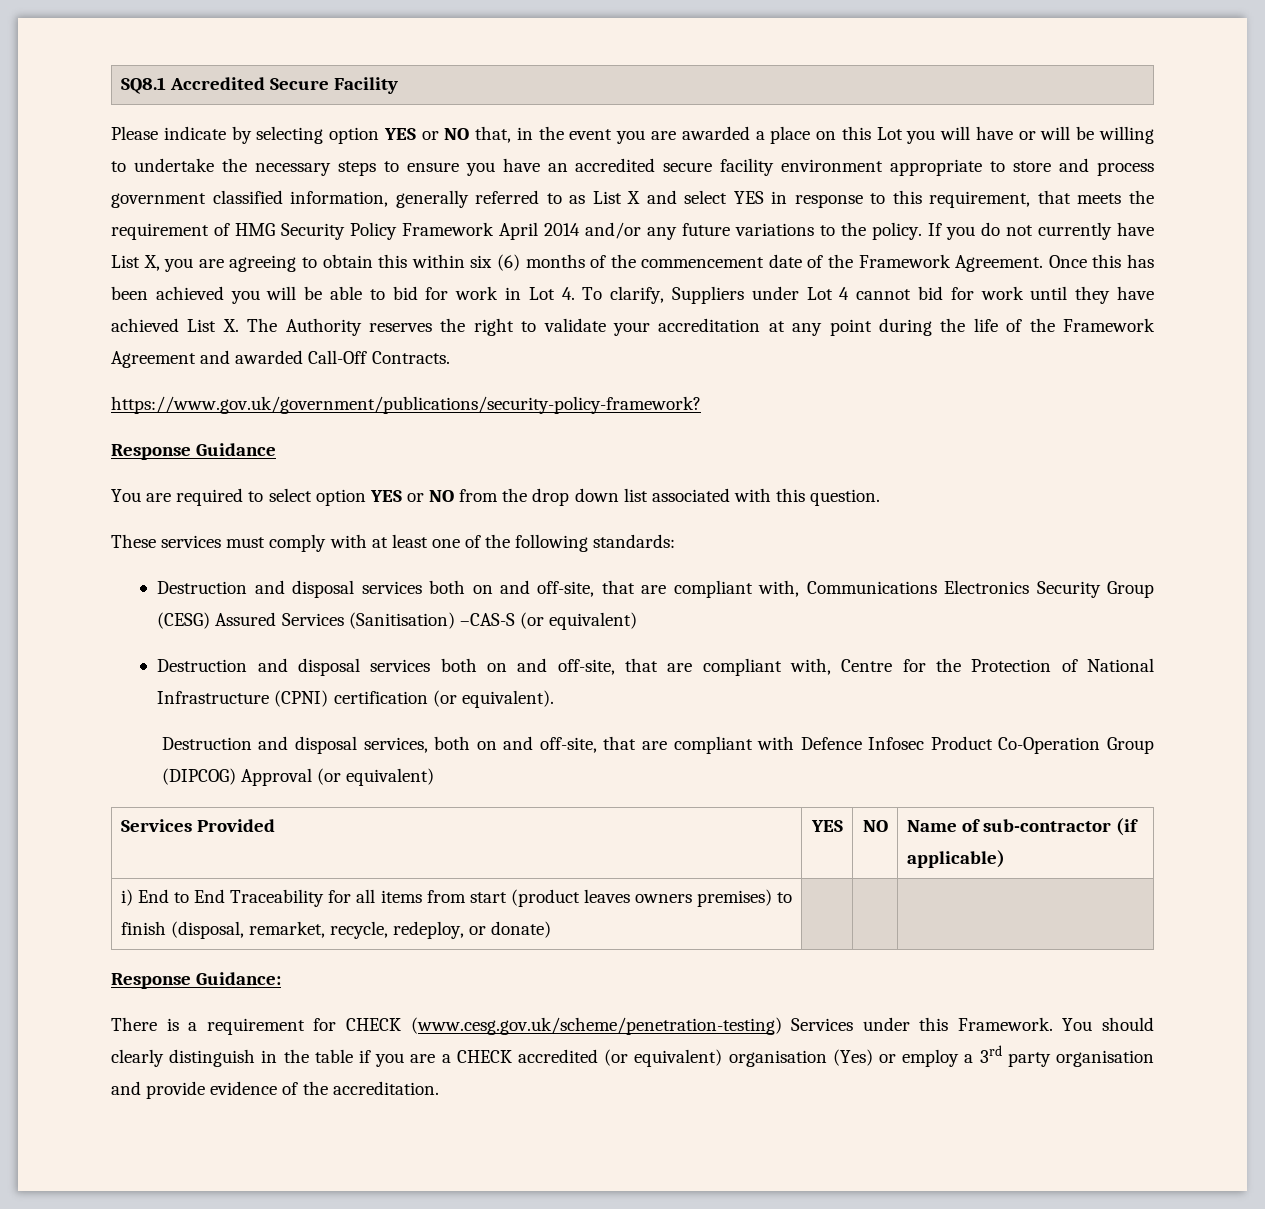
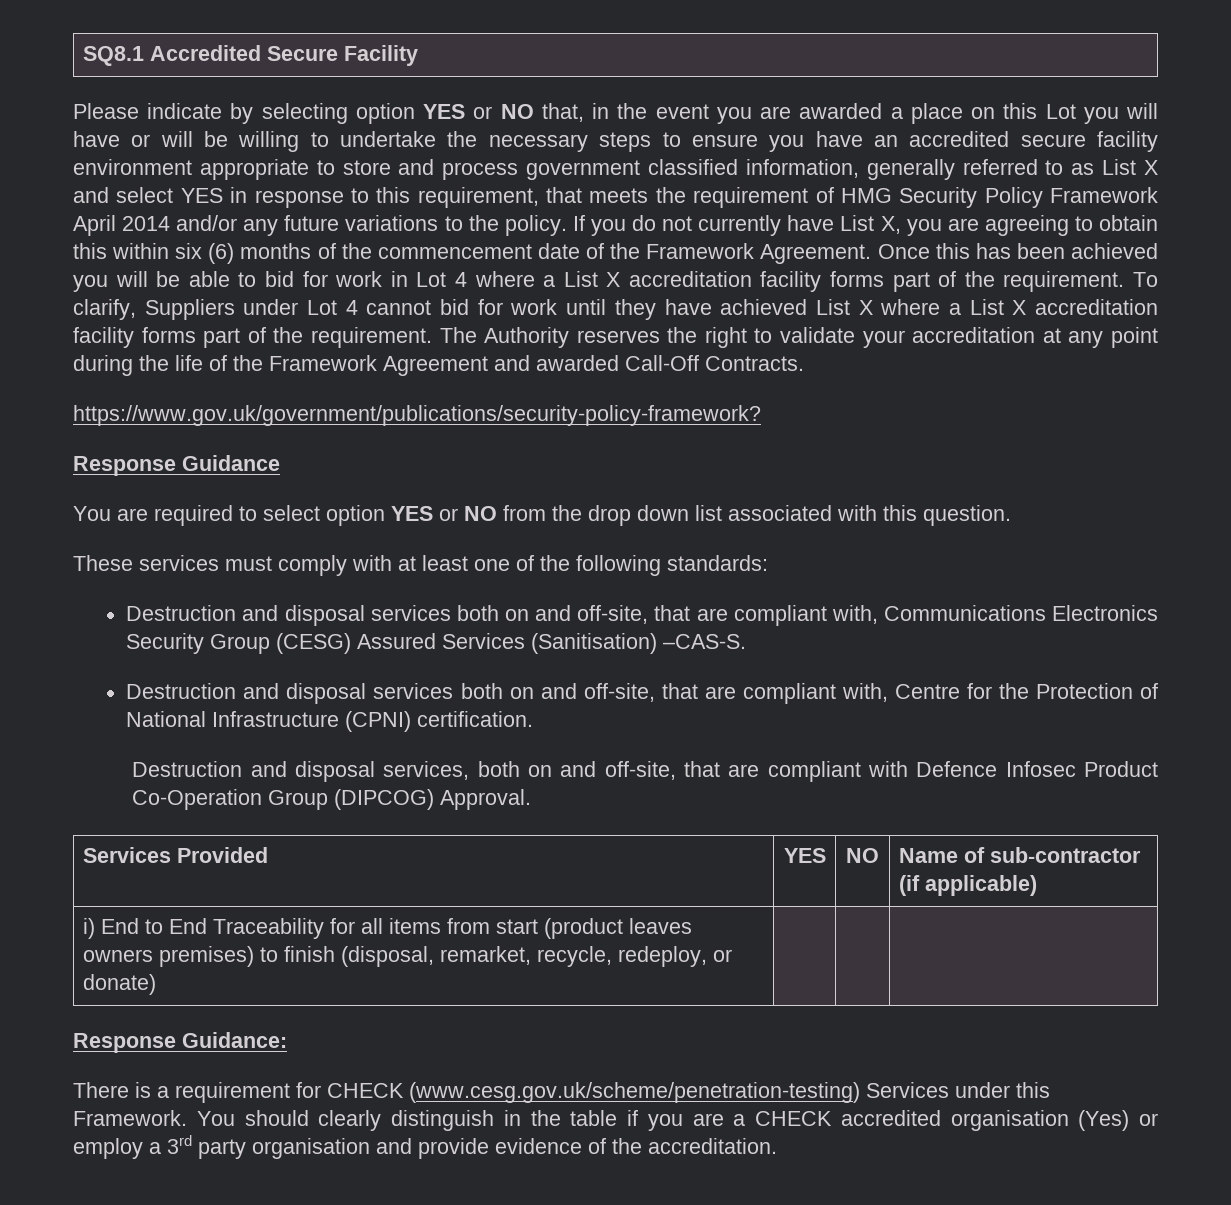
- Once this has been achieved you will be able to bid for work in Lot 4. To clarify, Suppliers under Lot 4 cannot bid for work until they have achieved List X. The Authority reserves the right to validate your accreditation at any point during the life of the Framework Agreement and awarded Call-Off Contracts.
+ Once this has been achieved you will be able to bid for work in Lot 4 where a List X accreditation facility forms part of the requirement. To clarify, Suppliers under Lot 4 cannot bid for work until they have achieved List X where a List X accreditation facility forms part of the requirement. The Authority reserves the right to validate your accreditation at any point during the life of the Framework Agreement and awarded Call-Off Contracts.
- Destruction and disposal services both on and off-site, that are compliant with, Communications Electronics Security Group (CESG) Assured Services (Sanitisation) –CAS-S (or equivalent)
+ Destruction and disposal services both on and off-site, that are compliant with, Communications Electronics Security Group (CESG) Assured Services (Sanitisation) –CAS-S.
- Destruction and disposal services both on and off-site, that are compliant with, Centre for the Protection of National Infrastructure (CPNI) certification (or equivalent).
+ Destruction and disposal services both on and off-site, that are compliant with, Centre for the Protection of National Infrastructure (CPNI) certification.
- Destruction and disposal services, both on and off-site, that are compliant with Defence Infosec Product Co-Operation Group (DIPCOG) Approval (or equivalent)
+ Destruction and disposal services, both on and off-site, that are compliant with Defence Infosec Product Co-Operation Group (DIPCOG) Approval.
- You should clearly distinguish in the table if you are a CHECK accredited (or equivalent) organisation (Yes) or employ a 3rd party organisation and provide evidence of the accreditation.
+ You should clearly distinguish in the table if you are a CHECK accredited organisation (Yes) or employ a 3rd party organisation and provide evidence of the accreditation.

